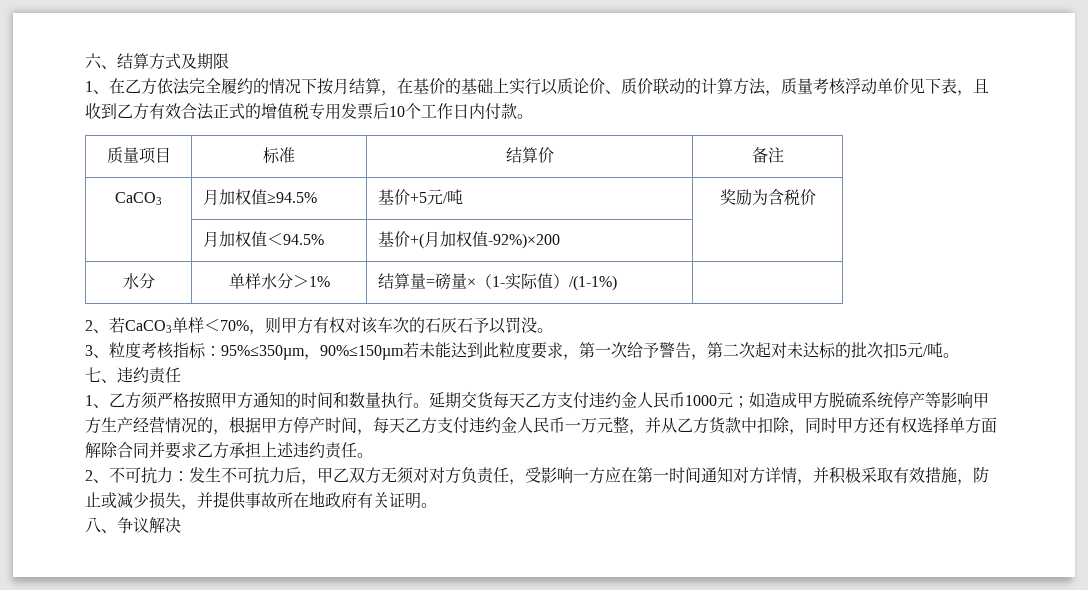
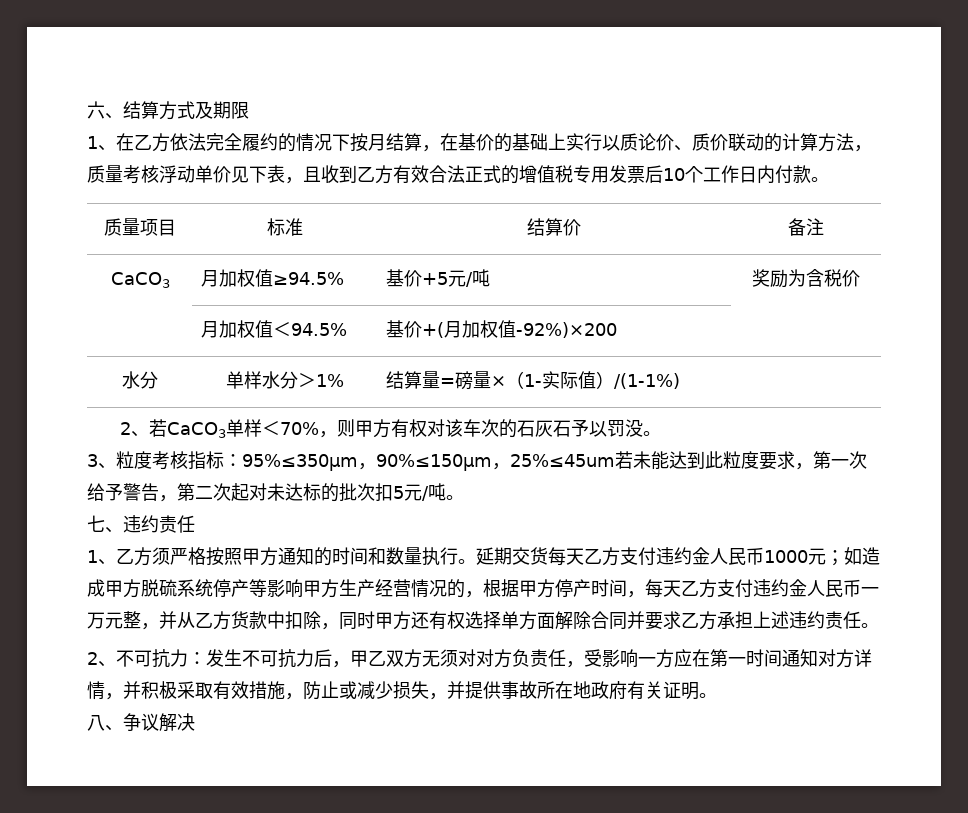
- 3、粒度考核指标：95%≤350µm，90%≤150µm若未能达到此粒度要求，第一次给予警告，第二次起对未达标的批次扣5元/吨。
+ 3、粒度考核指标：95%≤350µm，90%≤150µm，25%≤45um若未能达到此粒度要求，第一次给予警告，第二次起对未达标的批次扣5元/吨。

